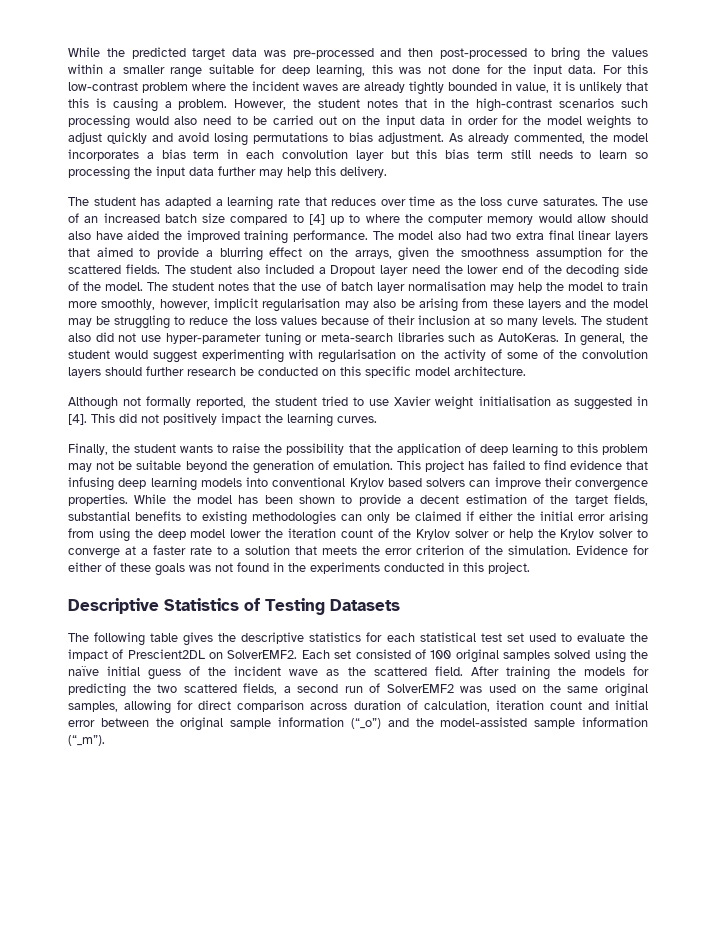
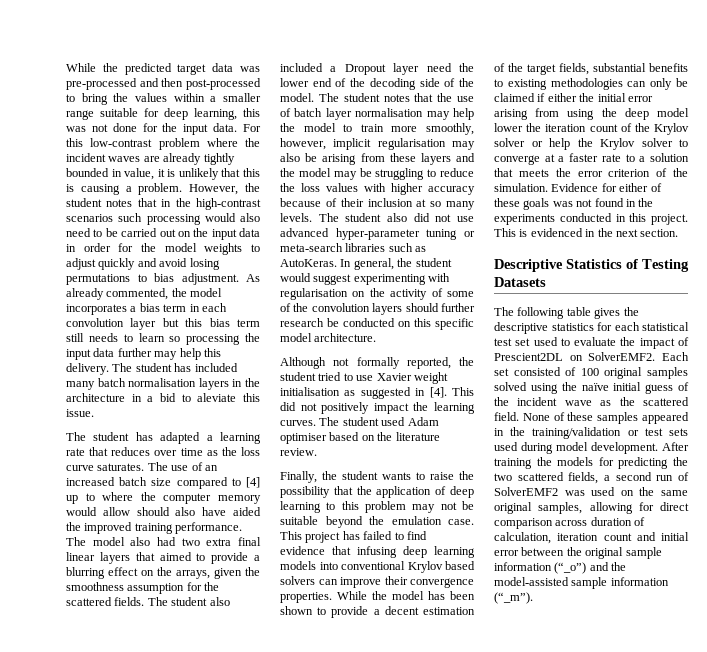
+ The student has included many batch normalisation layers in the architecture in a bid to aleviate this issue.
- The student notes that the use of batch layer normalisation may help the model to train more smoothly, however, implicit regularisation may also be arising from these layers and the model may be struggling to reduce the loss values because of their inclusion at so many levels.
+ The student notes that the use of batch layer normalisation may help the model to train more smoothly, however, implicit regularisation may also be arising from these layers and the model may be struggling to reduce the loss values with higher accuracy because of their inclusion at so many levels.
- The student also did not use hyper-parameter tuning or meta-search libraries such as AutoKeras.
+ The student also did not use advanced hyper-parameter tuning or meta-search libraries such as AutoKeras.
+ The student used Adam optimiser based on the literature review.
- Finally, the student wants to raise the possibility that the application of deep learning to this problem may not be suitable beyond the generation of emulation.
+ Finally, the student wants to raise the possibility that the application of deep learning to this problem may not be suitable beyond the emulation case.
+ This is evidenced in the next section.
+ None of these samples appeared in the training/validation or test sets used during model development.

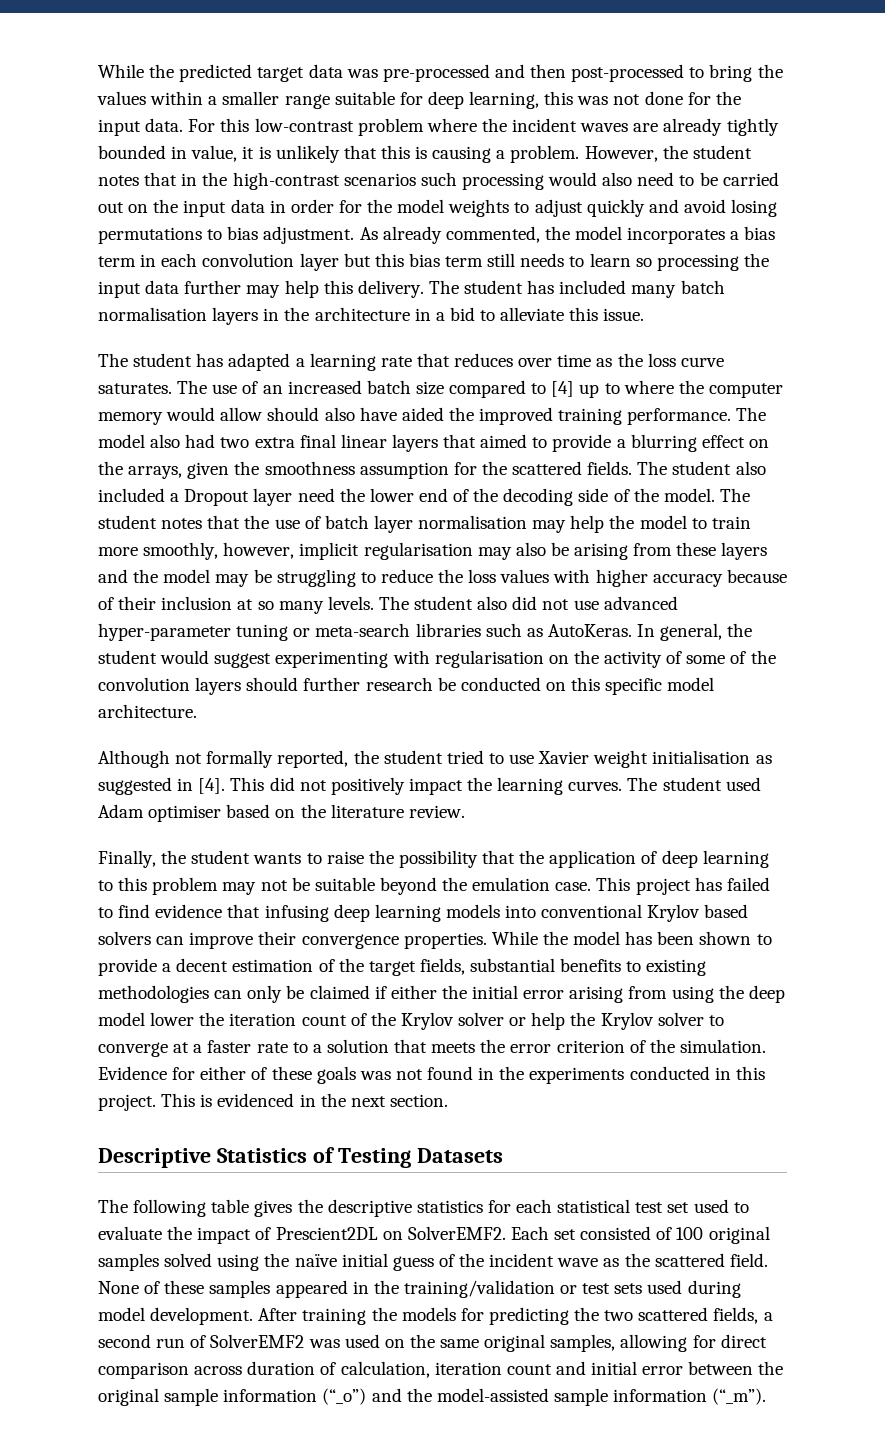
- The student has included many batch normalisation layers in the architecture in a bid to aleviate this issue.
+ The student has included many batch normalisation layers in the architecture in a bid to alleviate this issue.

